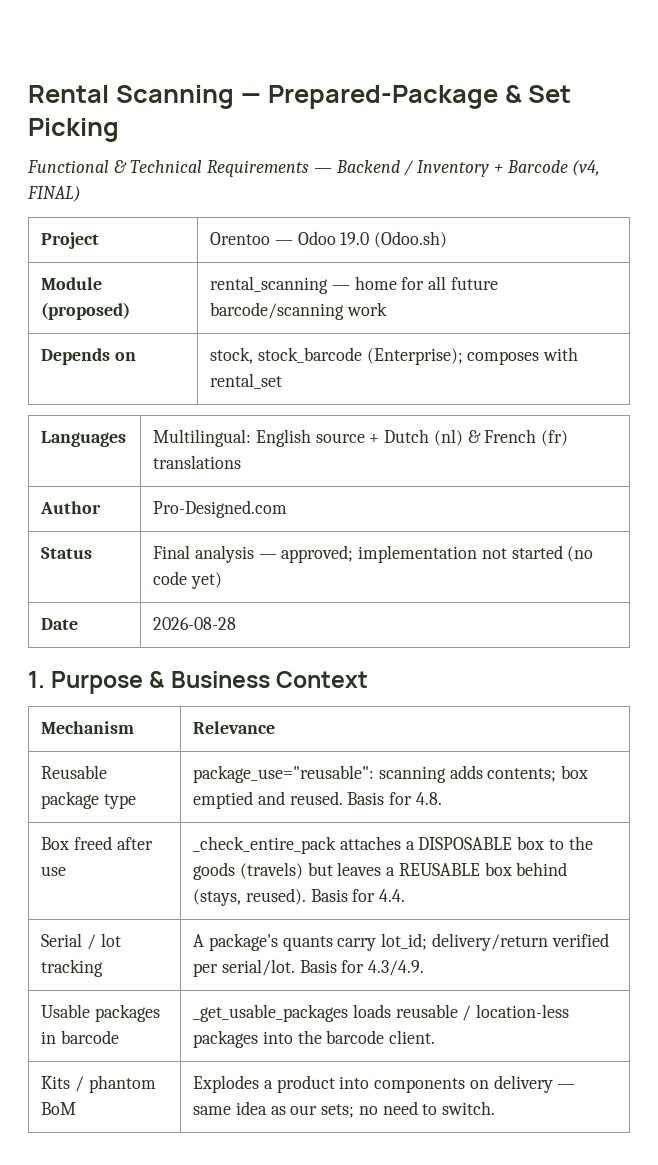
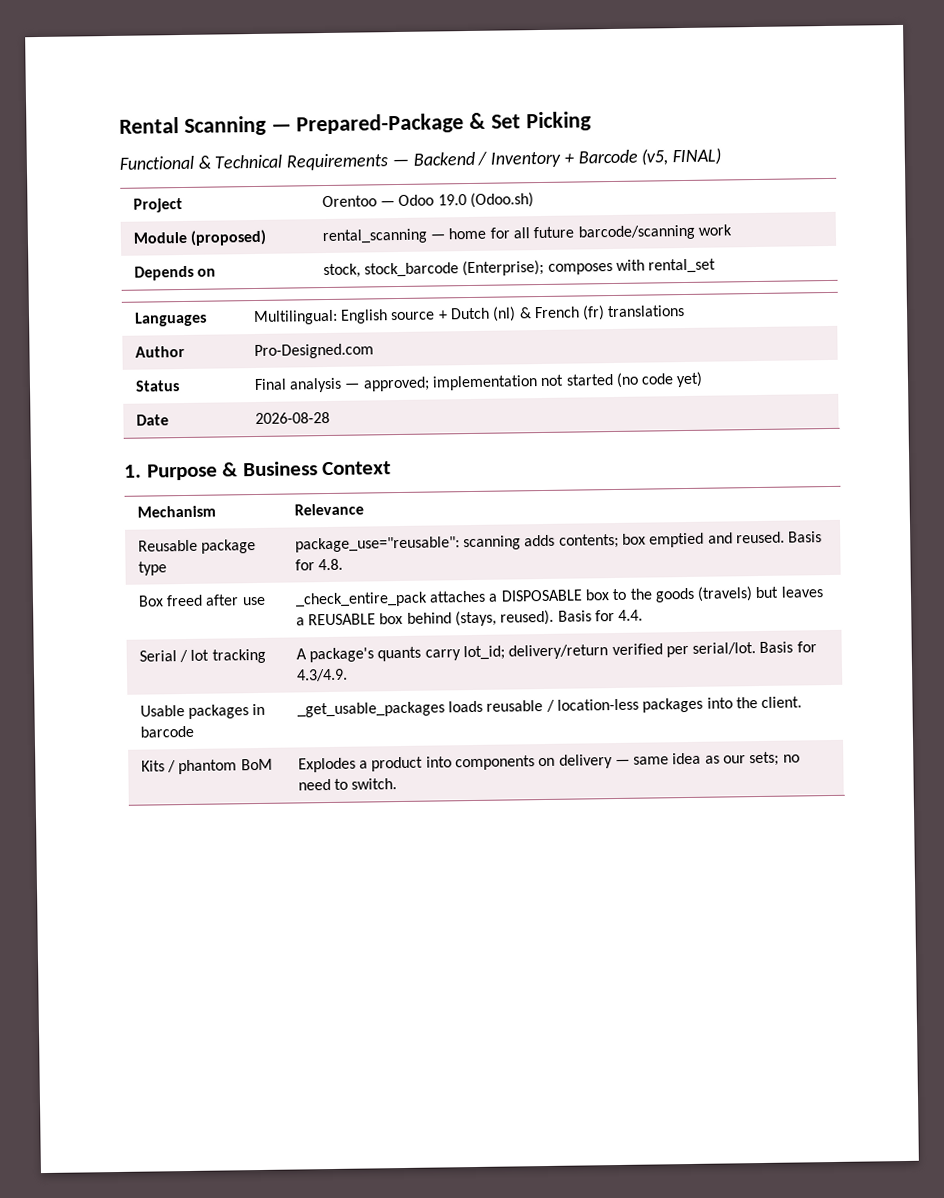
- Functional & Technical Requirements — Backend / Inventory + Barcode (v4, FINAL)
+ Functional & Technical Requirements — Backend / Inventory + Barcode (v5, FINAL)
- Usable packages in barcode | _get_usable_packages loads reusable / location-less packages into the barcode client.
+ Usable packages in barcode | _get_usable_packages loads reusable / location-less packages into the client.

